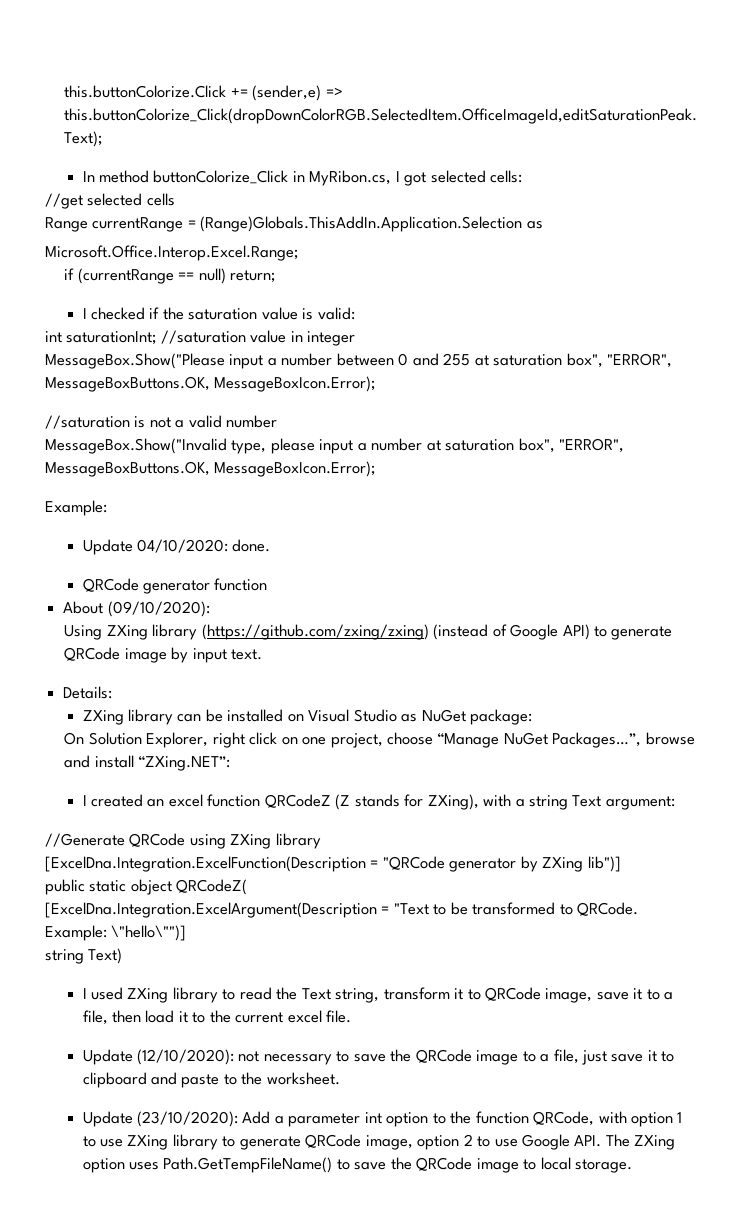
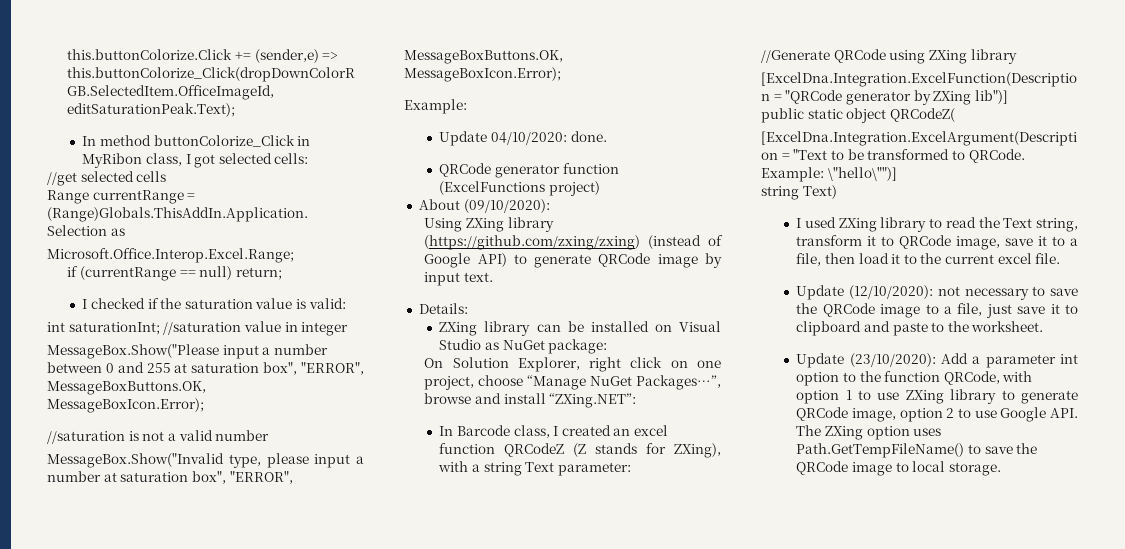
- In method buttonColorize_Click in MyRibon.cs, I got selected cells:
+ In method buttonColorize_Click in MyRibon class, I got selected cells:
- QRCode generator function
+ QRCode generator function (ExcelFunctions project)
- I created an excel function QRCodeZ (Z stands for ZXing), with a string Text argument:
+ In Barcode class, I created an excel function QRCodeZ (Z stands for ZXing), with a string Text parameter:

